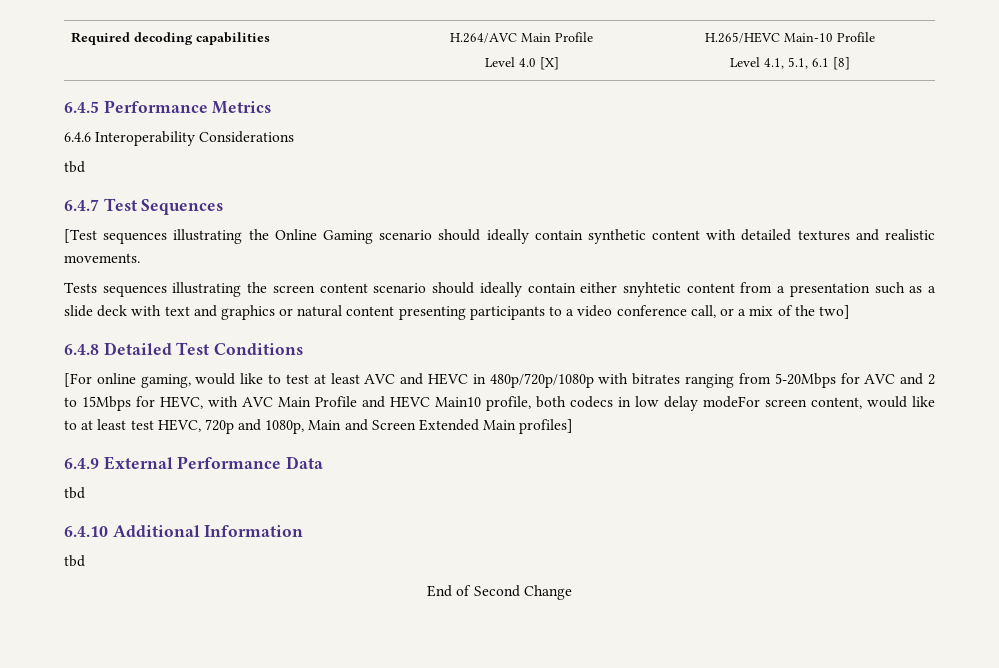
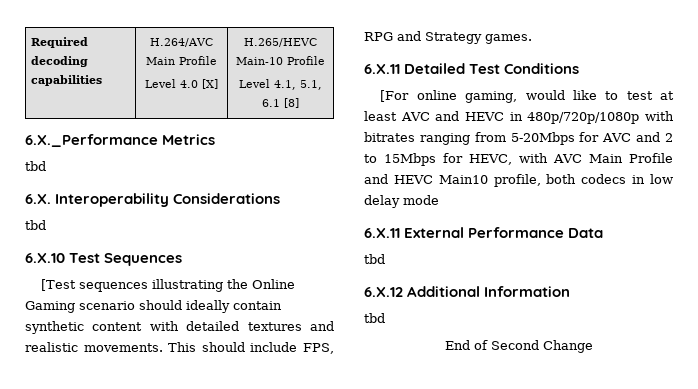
- 6.4.5 Performance Metrics
- 6.4.6 Interoperability Considerations
+ 6.X._Performance Metrics
+ tbd
+ 6.X. Interoperability Considerations
- 6.4.7 Test Sequences
+ 6.X.10 Test Sequences
- [Test sequences illustrating the Online Gaming scenario should ideally contain synthetic content with detailed textures and realistic movements.
- Tests sequences illustrating the screen content scenario should ideally contain either snyhtetic content from a presentation such as a slide deck with text and graphics or natural content presenting participants to a video conference call, or a mix of the two]
- 6.4.8 Detailed Test Conditions
+ [Test sequences illustrating the Online Gaming scenario should ideally contain synthetic content with detailed textures and realistic movements. This should include FPS, RPG and Strategy games.
+ 6.X.11 Detailed Test Conditions
- [For online gaming, would like to test at least AVC and HEVC in 480p/720p/1080p with bitrates ranging from 5-20Mbps for AVC and 2 to 15Mbps for HEVC, with AVC Main Profile and HEVC Main10 profile, both codecs in low delay modeFor screen content, would like to at least test HEVC, 720p and 1080p, Main and Screen Extended Main profiles]
- 6.4.9 External Performance Data
+ [For online gaming, would like to test at least AVC and HEVC in 480p/720p/1080p with bitrates ranging from 5-20Mbps for AVC and 2 to 15Mbps for HEVC, with AVC Main Profile and HEVC Main10 profile, both codecs in low delay mode
+ 6.X.11 External Performance Data
- 6.4.10 Additional Information
+ 6.X.12 Additional Information

